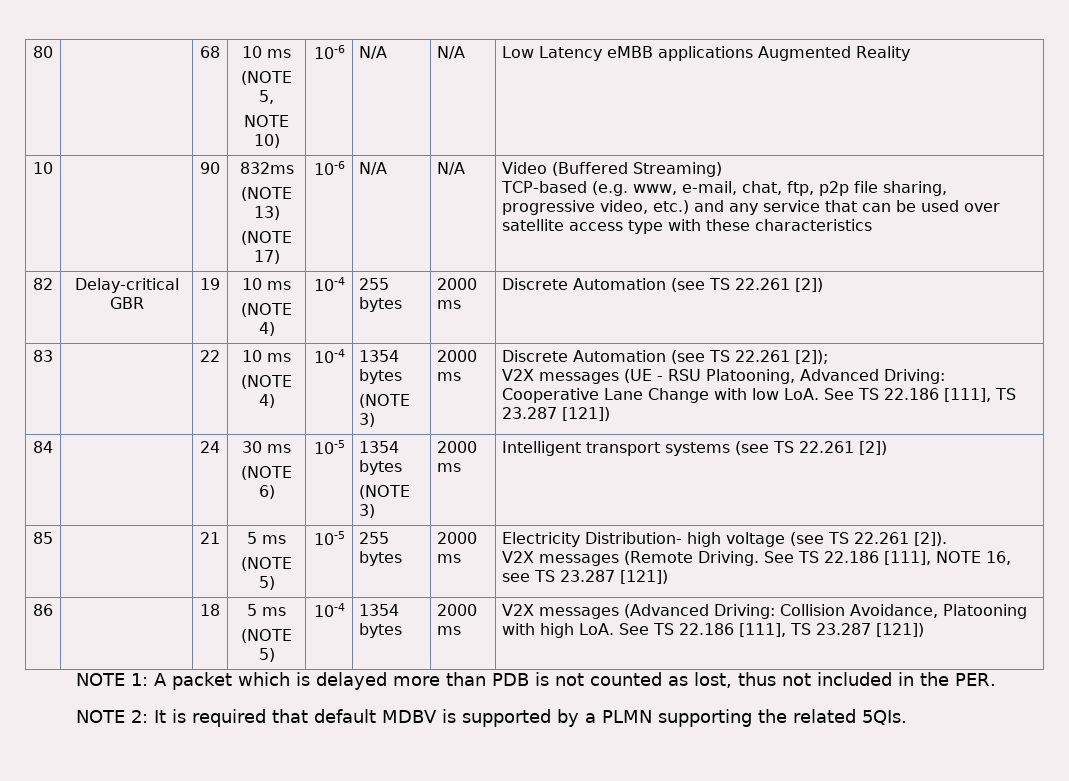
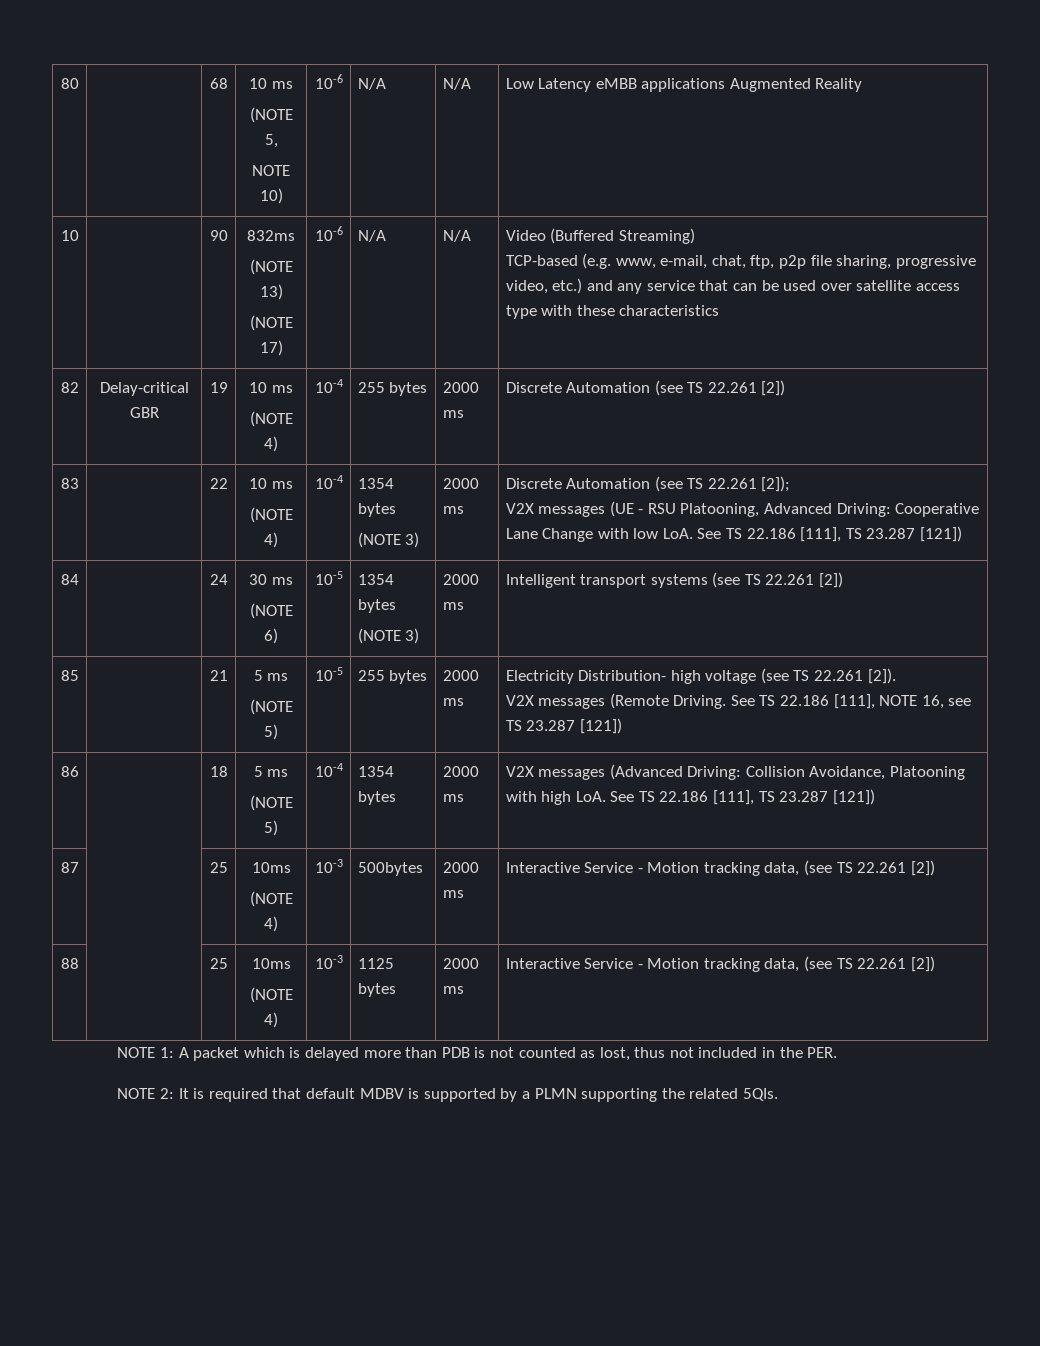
+ 87 | | 25 | 10ms
+ (NOTE 4) | 10-3 | 500bytes | 2000 ms | Interactive Service - Motion tracking data, (see TS 22.261 [2])
+ 88 | | 25 | 10ms
+ (NOTE 4) | 10-3 | 1125 bytes | 2000 ms | Interactive Service - Motion tracking data, (see TS 22.261 [2])

